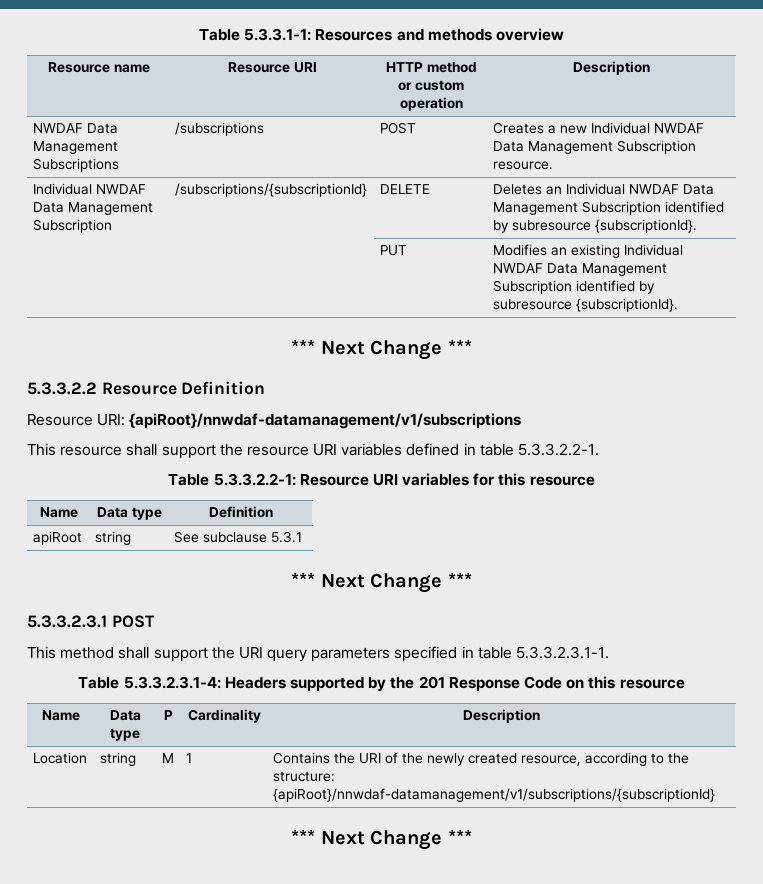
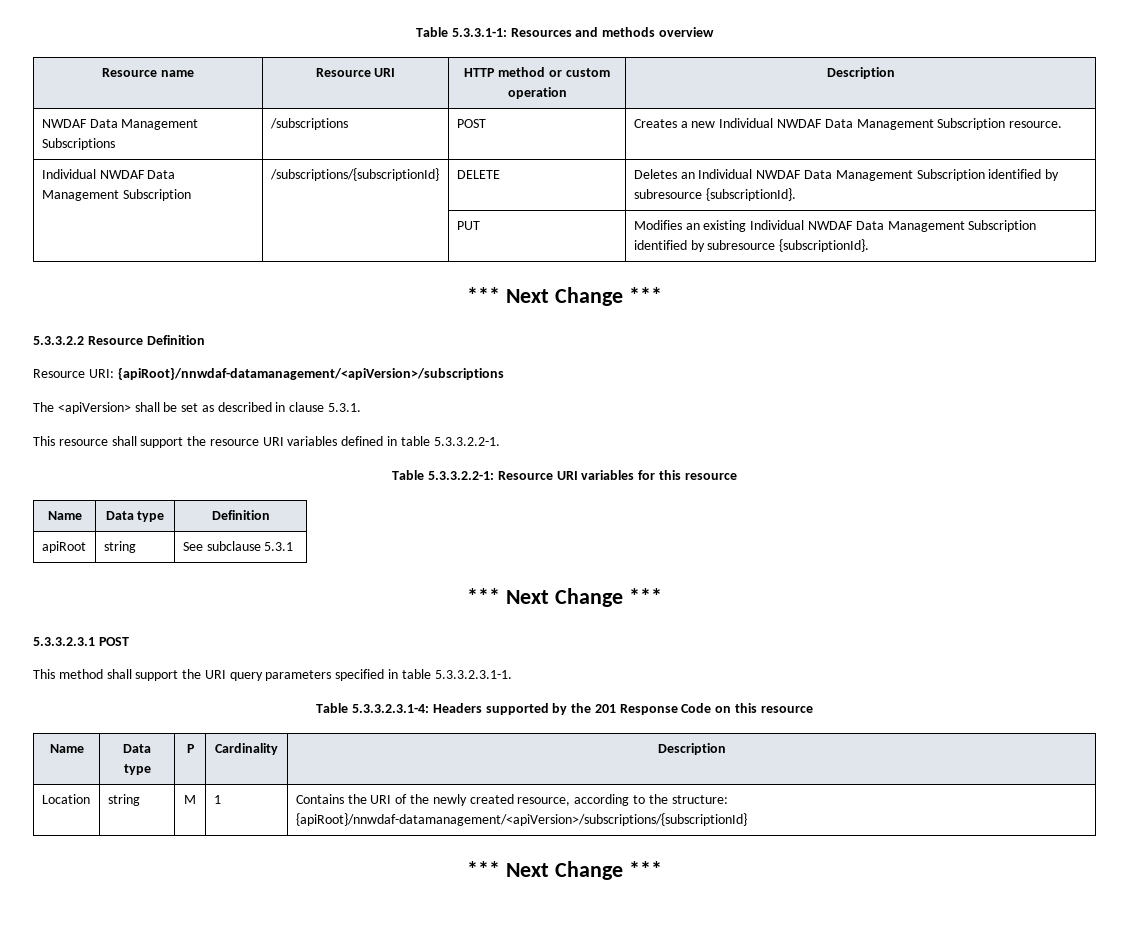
- Resource URI: {apiRoot}/nnwdaf-datamanagement/v1/subscriptions
+ Resource URI: {apiRoot}/nnwdaf-datamanagement/<apiVersion>/subscriptions
+ The <apiVersion> shall be set as described in clause 5.3.1.
- Location | string | M | 1 | Contains the URI of the newly created resource, according to the structure: {apiRoot}/nnwdaf-datamanagement/v1/subscriptions/{subscriptionId}
+ Location | string | M | 1 | Contains the URI of the newly created resource, according to the structure: {apiRoot}/nnwdaf-datamanagement/<apiVersion>/subscriptions/{subscriptionId}

